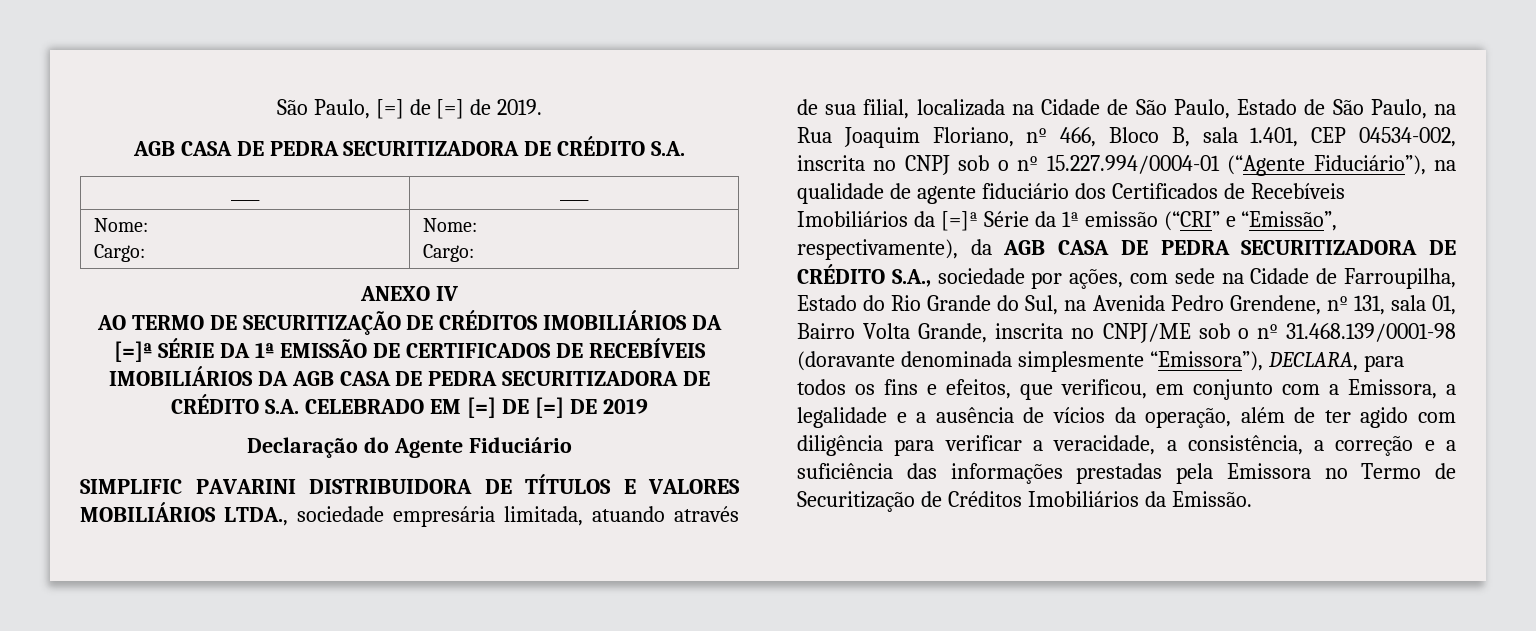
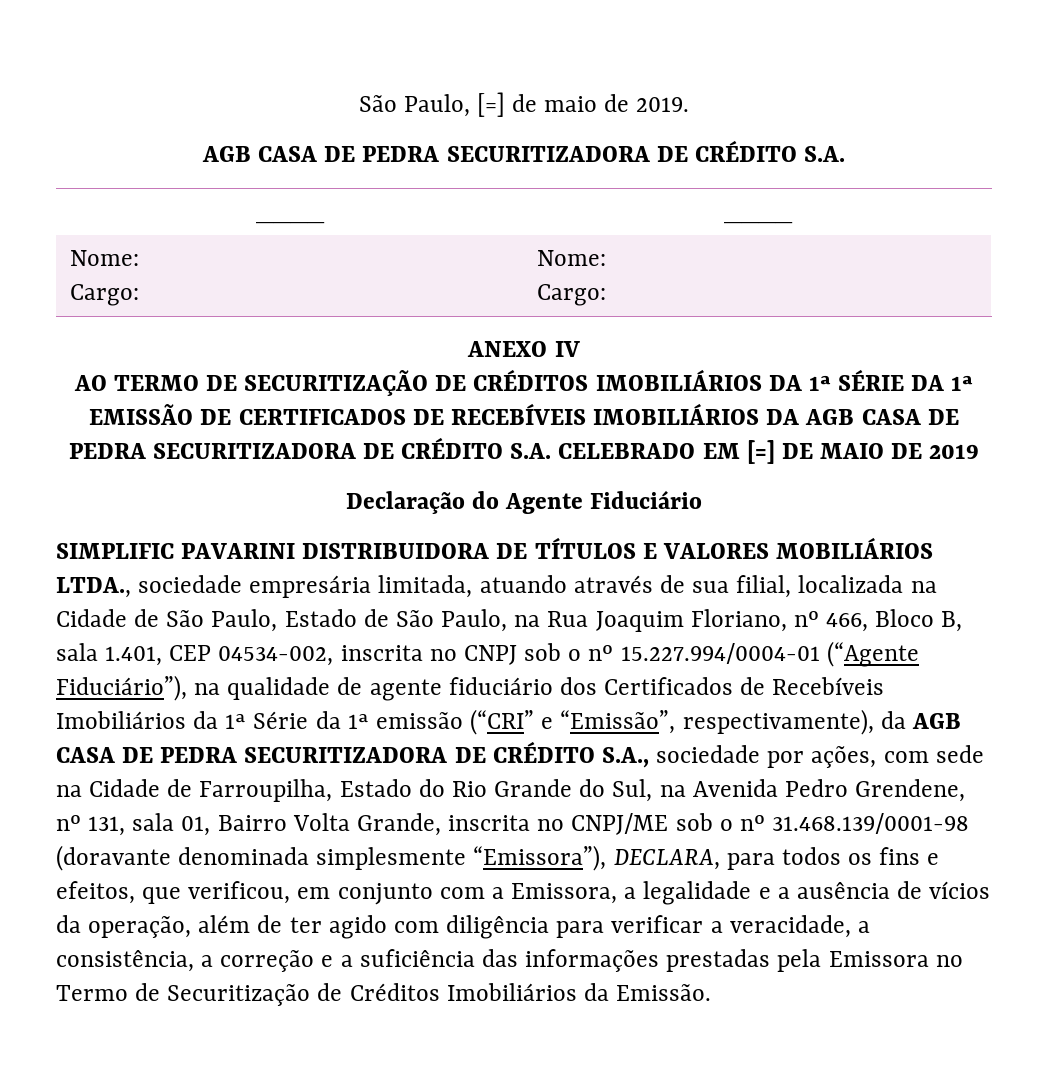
- São Paulo, [=] de [=] de 2019.
+ São Paulo, [=] de maio de 2019.
- AO TERMO DE SECURITIZAÇÃO DE CRÉDITOS IMOBILIÁRIOS DA [=]ª SÉRIE DA 1ª EMISSÃO DE CERTIFICADOS DE RECEBÍVEIS IMOBILIÁRIOS DA AGB CASA DE PEDRA SECURITIZADORA DE CRÉDITO S.A. CELEBRADO EM [=] DE [=] DE 2019
+ AO TERMO DE SECURITIZAÇÃO DE CRÉDITOS IMOBILIÁRIOS DA 1ª SÉRIE DA 1ª EMISSÃO DE CERTIFICADOS DE RECEBÍVEIS IMOBILIÁRIOS DA AGB CASA DE PEDRA SECURITIZADORA DE CRÉDITO S.A. CELEBRADO EM [=] DE MAIO DE 2019
- SIMPLIFIC PAVARINI DISTRIBUIDORA DE TÍTULOS E VALORES MOBILIÁRIOS LTDA., sociedade empresária limitada, atuando através de sua filial, localizada na Cidade de São Paulo, Estado de São Paulo, na Rua Joaquim Floriano, nº 466, Bloco B, sala 1.401, CEP 04534-002, inscrita no CNPJ sob o nº 15.227.994/0004-01 (“Agente Fiduciário”), na qualidade de agente fiduciário dos Certificados de Recebíveis Imobiliários da [=]ª Série da 1ª emissão (“CRI” e “Emissão”, respectivamente), da AGB CASA DE PEDRA SECURITIZADORA DE CRÉDITO S.A., sociedade por ações, com sede na Cidade de Farroupilha, Estado do Rio Grande do Sul, na Avenida Pedro Grendene, nº 131, sala 01, Bairro Volta Grande, inscrita no CNPJ/ME sob o nº 31.468.139/0001-98 (doravante denominada simplesmente “Emissora”), DECLARA, para todos os fins e efeitos, que verificou, em conjunto com a Emissora, a legalidade e a ausência de vícios da operação, além de ter agido com diligência para verificar a veracidade, a consistência, a correção e a suficiência das informações prestadas pela Emissora no Termo de Securitização de Créditos Imobiliários da Emissão.
+ SIMPLIFIC PAVARINI DISTRIBUIDORA DE TÍTULOS E VALORES MOBILIÁRIOS LTDA., sociedade empresária limitada, atuando através de sua filial, localizada na Cidade de São Paulo, Estado de São Paulo, na Rua Joaquim Floriano, nº 466, Bloco B, sala 1.401, CEP 04534-002, inscrita no CNPJ sob o nº 15.227.994/0004-01 (“Agente Fiduciário”), na qualidade de agente fiduciário dos Certificados de Recebíveis Imobiliários da 1ª Série da 1ª emissão (“CRI” e “Emissão”, respectivamente), da AGB CASA DE PEDRA SECURITIZADORA DE CRÉDITO S.A., sociedade por ações, com sede na Cidade de Farroupilha, Estado do Rio Grande do Sul, na Avenida Pedro Grendene, nº 131, sala 01, Bairro Volta Grande, inscrita no CNPJ/ME sob o nº 31.468.139/0001-98 (doravante denominada simplesmente “Emissora”), DECLARA, para todos os fins e efeitos, que verificou, em conjunto com a Emissora, a legalidade e a ausência de vícios da operação, além de ter agido com diligência para verificar a veracidade, a consistência, a correção e a suficiência das informações prestadas pela Emissora no Termo de Securitização de Créditos Imobiliários da Emissão.

